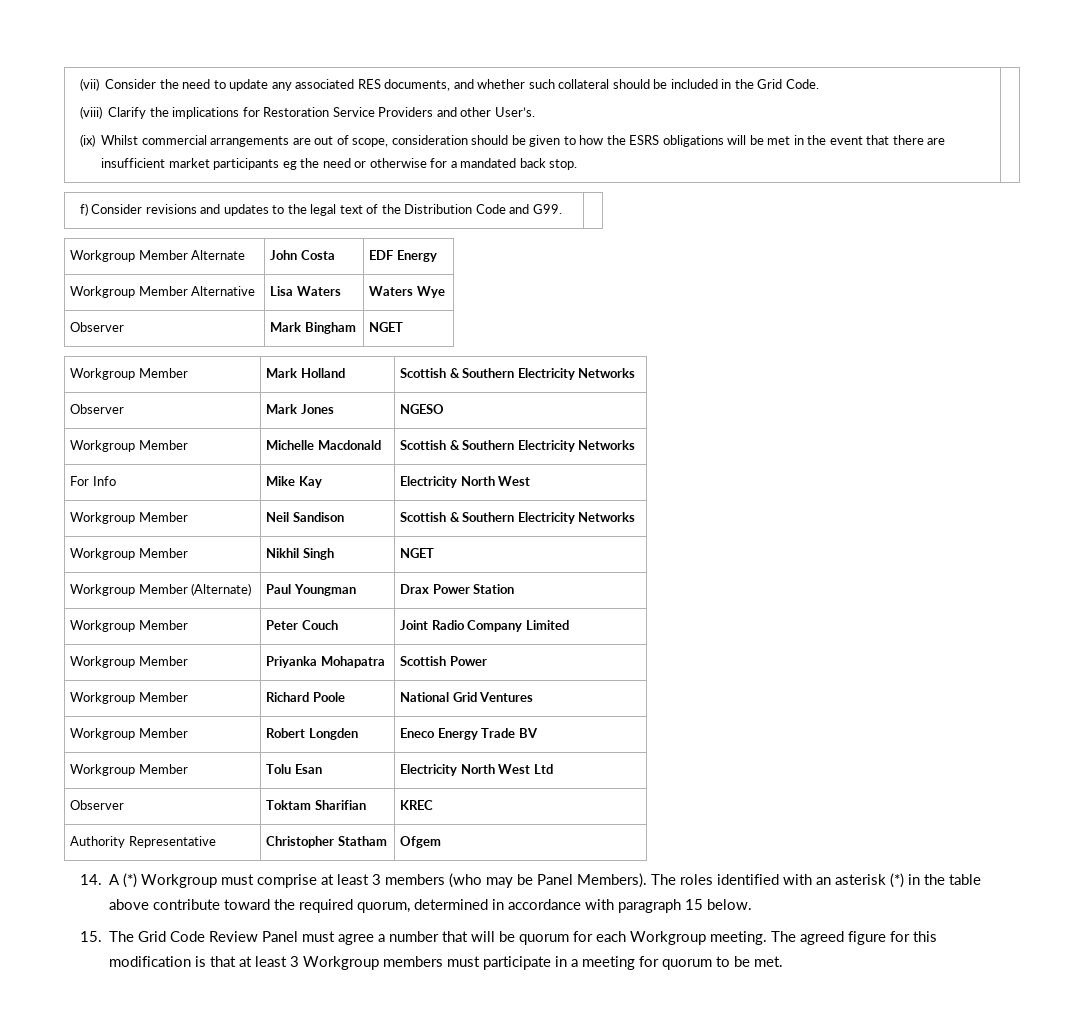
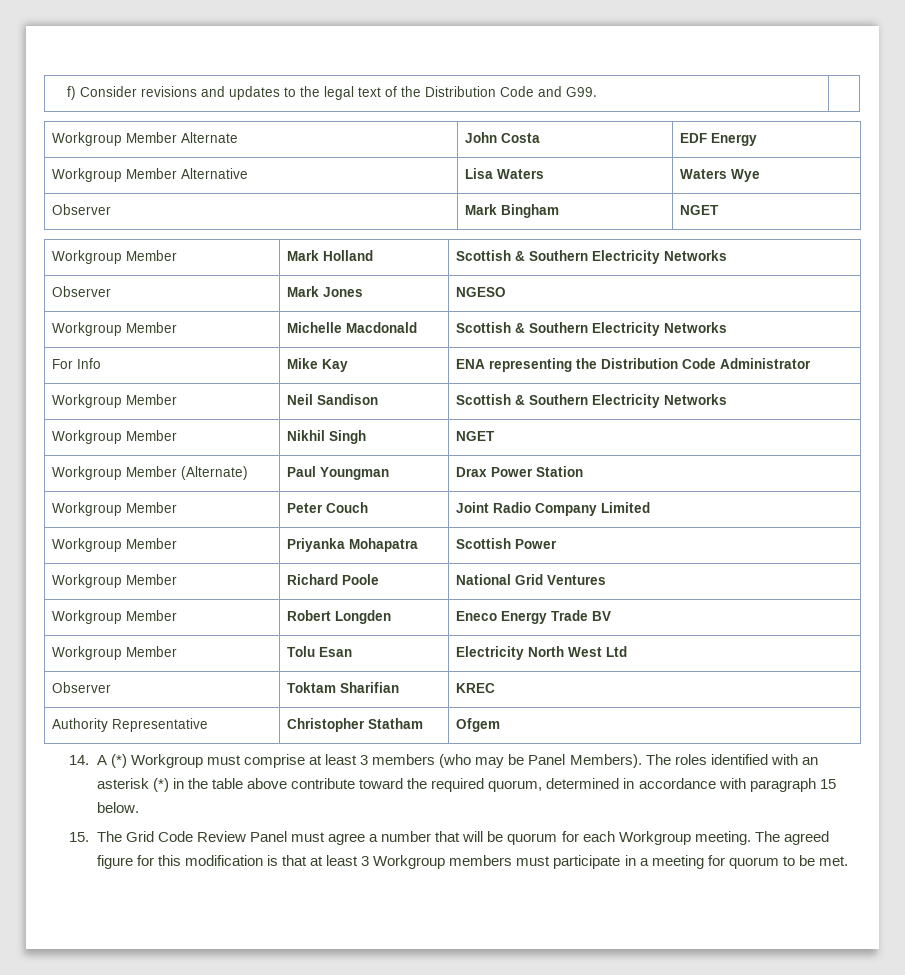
- (vii) Consider the need to update any associated RES documents, and whether such collateral should be included in the Grid Code.
- (viii) Clarify the implications for Restoration Service Providers and other User’s.
- (ix) Whilst commercial arrangements are out of scope, consideration should be given to how the ESRS obligations will be met in the event that there are insufficient market participants eg the need or otherwise for a mandated back stop.
- For Info | Mike Kay | Electricity North West
+ For Info | Mike Kay | ENA representing the Distribution Code Administrator

